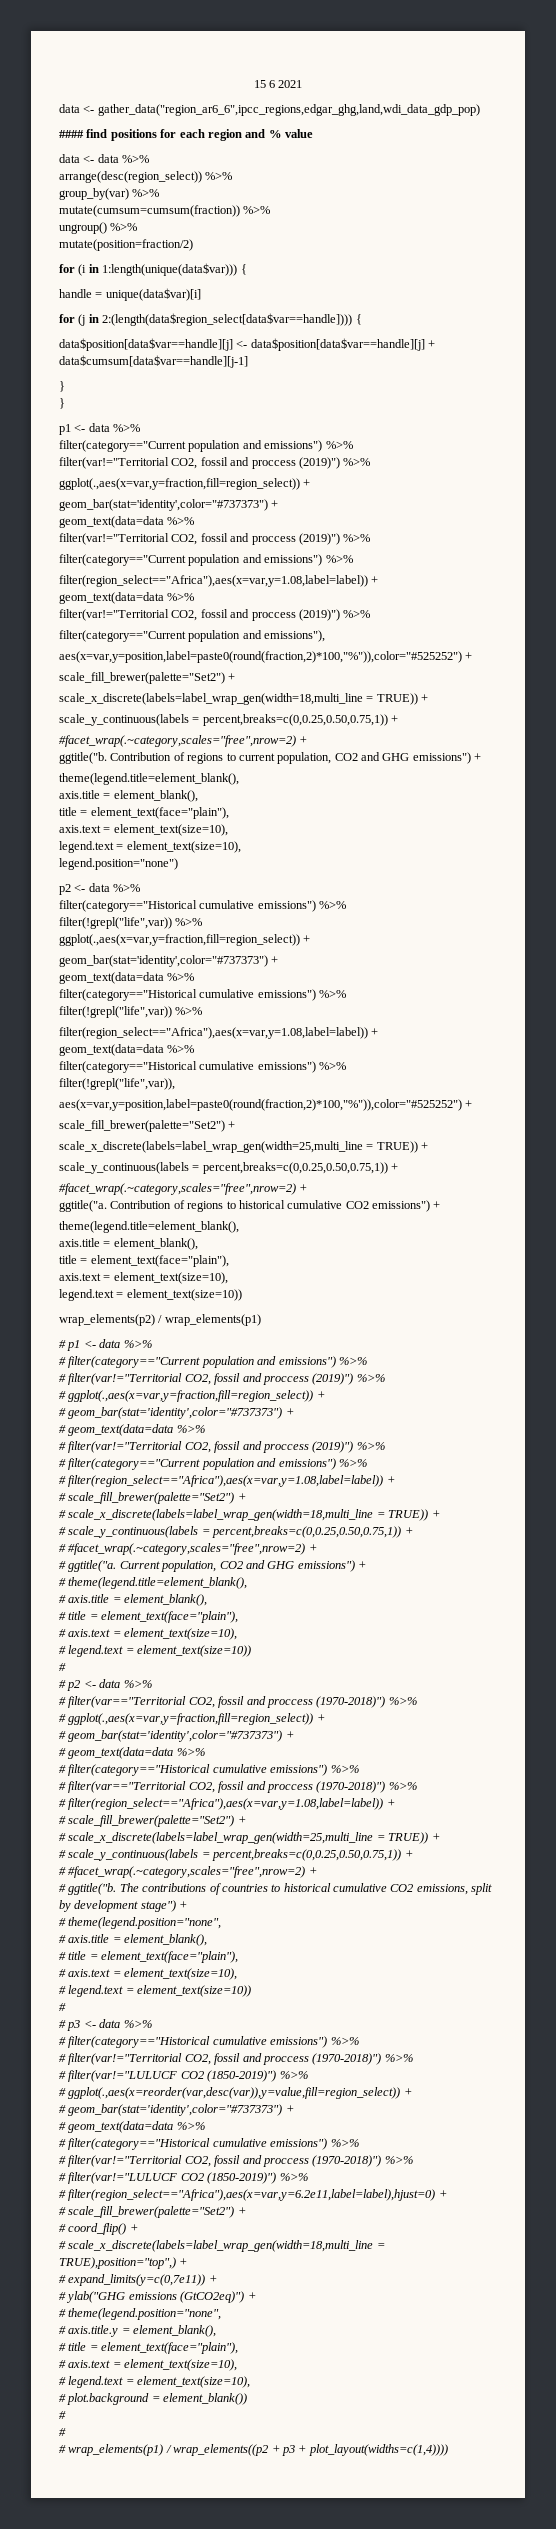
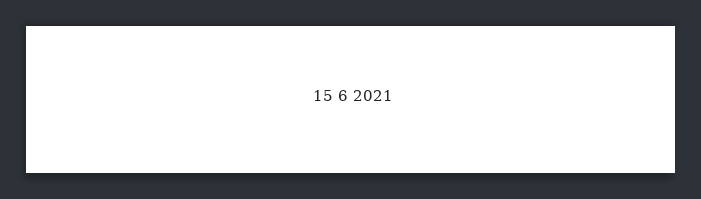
- data <- gather_data("region_ar6_6",ipcc_regions,edgar_ghg,land,wdi_data_gdp_pop)
- #### find positions for each region and % value
- data <- data %>%
- arrange(desc(region_select)) %>%
- group_by(var) %>%
- mutate(cumsum=cumsum(fraction)) %>%
- ungroup() %>%
- mutate(position=fraction/2)
- for (i in 1:length(unique(data$var))) {
- handle = unique(data$var)[i]
- for (j in 2:(length(data$region_select[data$var==handle]))) {
- data$position[data$var==handle][j] <- data$position[data$var==handle][j] + data$cumsum[data$var==handle][j-1]
- }
- }
- p1 <- data %>%
- filter(category=="Current population and emissions") %>%
- filter(var!="Territorial CO2, fossil and proccess (2019)") %>%
- ggplot(.,aes(x=var,y=fraction,fill=region_select)) +
- geom_bar(stat='identity',color="#737373") +
- geom_text(data=data %>%
- filter(var!="Territorial CO2, fossil and proccess (2019)") %>%
- filter(category=="Current population and emissions") %>%
- filter(region_select=="Africa"),aes(x=var,y=1.08,label=label)) +
- geom_text(data=data %>%
- filter(var!="Territorial CO2, fossil and proccess (2019)") %>%
- filter(category=="Current population and emissions"),
- aes(x=var,y=position,label=paste0(round(fraction,2)*100,"%")),color="#525252") +
- scale_fill_brewer(palette="Set2") +
- scale_x_discrete(labels=label_wrap_gen(width=18,multi_line = TRUE)) +
- scale_y_continuous(labels = percent,breaks=c(0,0.25,0.50,0.75,1)) +
- #facet_wrap(.~category,scales="free",nrow=2) +
- ggtitle("b. Contribution of regions to current population, CO2 and GHG emissions") +
- theme(legend.title=element_blank(),
- axis.title = element_blank(),
- title = element_text(face="plain"),
- axis.text = element_text(size=10),
- legend.text = element_text(size=10),
- legend.position="none")
- p2 <- data %>%
- filter(category=="Historical cumulative emissions") %>%
- filter(!grepl("life",var)) %>%
- ggplot(.,aes(x=var,y=fraction,fill=region_select)) +
- geom_bar(stat='identity',color="#737373") +
- geom_text(data=data %>%
- filter(category=="Historical cumulative emissions") %>%
- filter(!grepl("life",var)) %>%
- filter(region_select=="Africa"),aes(x=var,y=1.08,label=label)) +
- geom_text(data=data %>%
- filter(category=="Historical cumulative emissions") %>%
- filter(!grepl("life",var)),
- aes(x=var,y=position,label=paste0(round(fraction,2)*100,"%")),color="#525252") +
- scale_fill_brewer(palette="Set2") +
- scale_x_discrete(labels=label_wrap_gen(width=25,multi_line = TRUE)) +
- scale_y_continuous(labels = percent,breaks=c(0,0.25,0.50,0.75,1)) +
- #facet_wrap(.~category,scales="free",nrow=2) +
- ggtitle("a. Contribution of regions to historical cumulative CO2 emissions") +
- theme(legend.title=element_blank(),
- axis.title = element_blank(),
- title = element_text(face="plain"),
- axis.text = element_text(size=10),
- legend.text = element_text(size=10))
- wrap_elements(p2) / wrap_elements(p1)
- # p1 <- data %>%
- # filter(category=="Current population and emissions") %>%
- # filter(var!="Territorial CO2, fossil and proccess (2019)") %>%
- # ggplot(.,aes(x=var,y=fraction,fill=region_select)) +
- # geom_bar(stat='identity',color="#737373") +
- # geom_text(data=data %>%
- # filter(var!="Territorial CO2, fossil and proccess (2019)") %>%
- # filter(category=="Current population and emissions") %>%
- # filter(region_select=="Africa"),aes(x=var,y=1.08,label=label)) +
- # scale_fill_brewer(palette="Set2") +
- # scale_x_discrete(labels=label_wrap_gen(width=18,multi_line = TRUE)) +
- # scale_y_continuous(labels = percent,breaks=c(0,0.25,0.50,0.75,1)) +
- # #facet_wrap(.~category,scales="free",nrow=2) +
- # ggtitle("a. Current population, CO2 and GHG emissions") +
- # theme(legend.title=element_blank(),
- # axis.title = element_blank(),
- # title = element_text(face="plain"),
- # axis.text = element_text(size=10),
- # legend.text = element_text(size=10))
- #
- # p2 <- data %>%
- # filter(var=="Territorial CO2, fossil and proccess (1970-2018)") %>%
- # ggplot(.,aes(x=var,y=fraction,fill=region_select)) +
- # geom_bar(stat='identity',color="#737373") +
- # geom_text(data=data %>%
- # filter(category=="Historical cumulative emissions") %>%
- # filter(var=="Territorial CO2, fossil and proccess (1970-2018)") %>%
- # filter(region_select=="Africa"),aes(x=var,y=1.08,label=label)) +
- # scale_fill_brewer(palette="Set2") +
- # scale_x_discrete(labels=label_wrap_gen(width=25,multi_line = TRUE)) +
- # scale_y_continuous(labels = percent,breaks=c(0,0.25,0.50,0.75,1)) +
- # #facet_wrap(.~category,scales="free",nrow=2) +
- # ggtitle("b. The contributions of countries to historical cumulative CO2 emissions, split by development stage") +
- # theme(legend.position="none",
- # axis.title = element_blank(),
- # title = element_text(face="plain"),
- # axis.text = element_text(size=10),
- # legend.text = element_text(size=10))
- #
- # p3 <- data %>%
- # filter(category=="Historical cumulative emissions") %>%
- # filter(var!="Territorial CO2, fossil and proccess (1970-2018)") %>%
- # filter(var!="LULUCF CO2 (1850-2019)") %>%
- # ggplot(.,aes(x=reorder(var,desc(var)),y=value,fill=region_select)) +
- # geom_bar(stat='identity',color="#737373") +
- # geom_text(data=data %>%
- # filter(category=="Historical cumulative emissions") %>%
- # filter(var!="Territorial CO2, fossil and proccess (1970-2018)") %>%
- # filter(var!="LULUCF CO2 (1850-2019)") %>%
- # filter(region_select=="Africa"),aes(x=var,y=6.2e11,label=label),hjust=0) +
- # scale_fill_brewer(palette="Set2") +
- # coord_flip() +
- # scale_x_discrete(labels=label_wrap_gen(width=18,multi_line = TRUE),position="top",) +
- # expand_limits(y=c(0,7e11)) +
- # ylab("GHG emissions (GtCO2eq)") +
- # theme(legend.position="none",
- # axis.title.y = element_blank(),
- # title = element_text(face="plain"),
- # axis.text = element_text(size=10),
- # legend.text = element_text(size=10),
- # plot.background = element_blank())
- #
- #
- # wrap_elements(p1) / wrap_elements((p2 + p3 + plot_layout(widths=c(1,4))))

